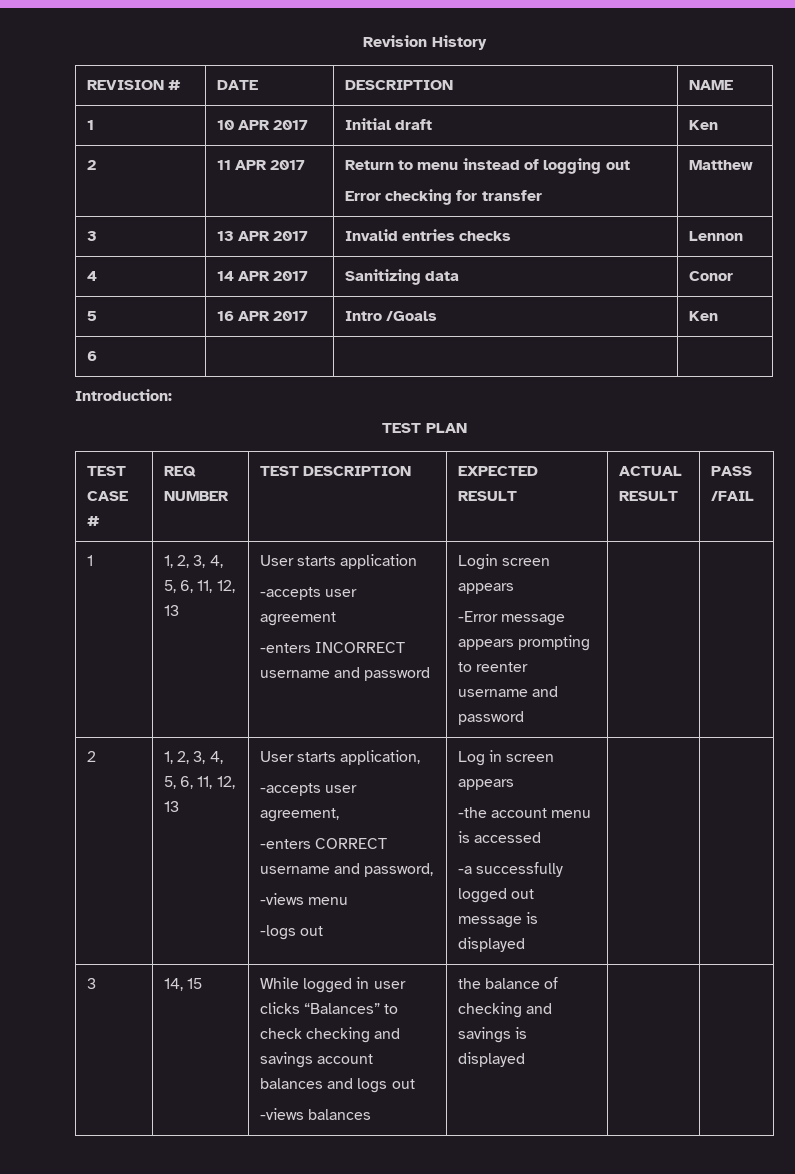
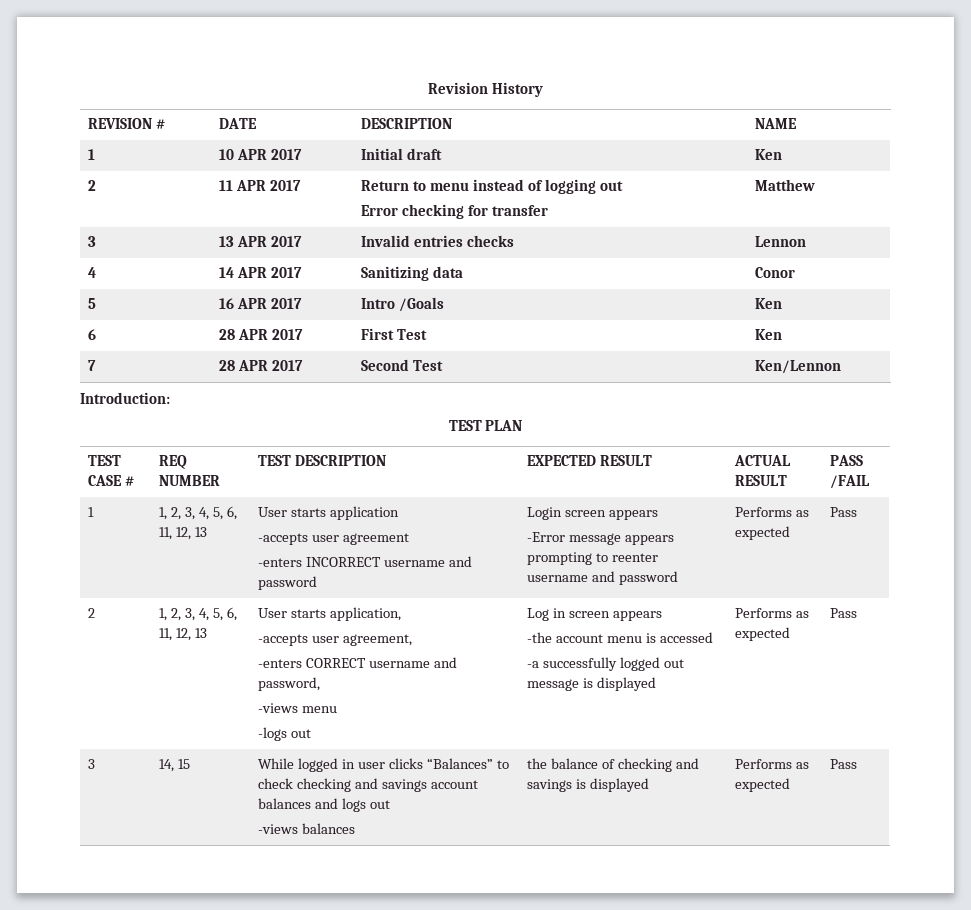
- 6 | | |
+ 6 | 28 APR 2017 | First Test | Ken
+ 7 | 28 APR 2017 | Second Test | Ken/Lennon
  1 | 1, 2, 3, 4, 5, 6, 11, 12, 13 | User starts application
  -accepts user agreement
  -enters INCORRECT username and password | Login screen appears
- -Error message appears prompting to reenter username and password | |
+ -Error message appears prompting to reenter username and password | Performs as expected | Pass
- -a successfully logged out message is displayed
+ -a successfully logged out message is displayed | Performs as expected | Pass
  3 | 14, 15 | While logged in user clicks “Balances” to check checking and savings account balances and logs out
- -views balances | the balance of checking and savings is displayed | |
+ -views balances | the balance of checking and savings is displayed | Performs as expected | Pass

